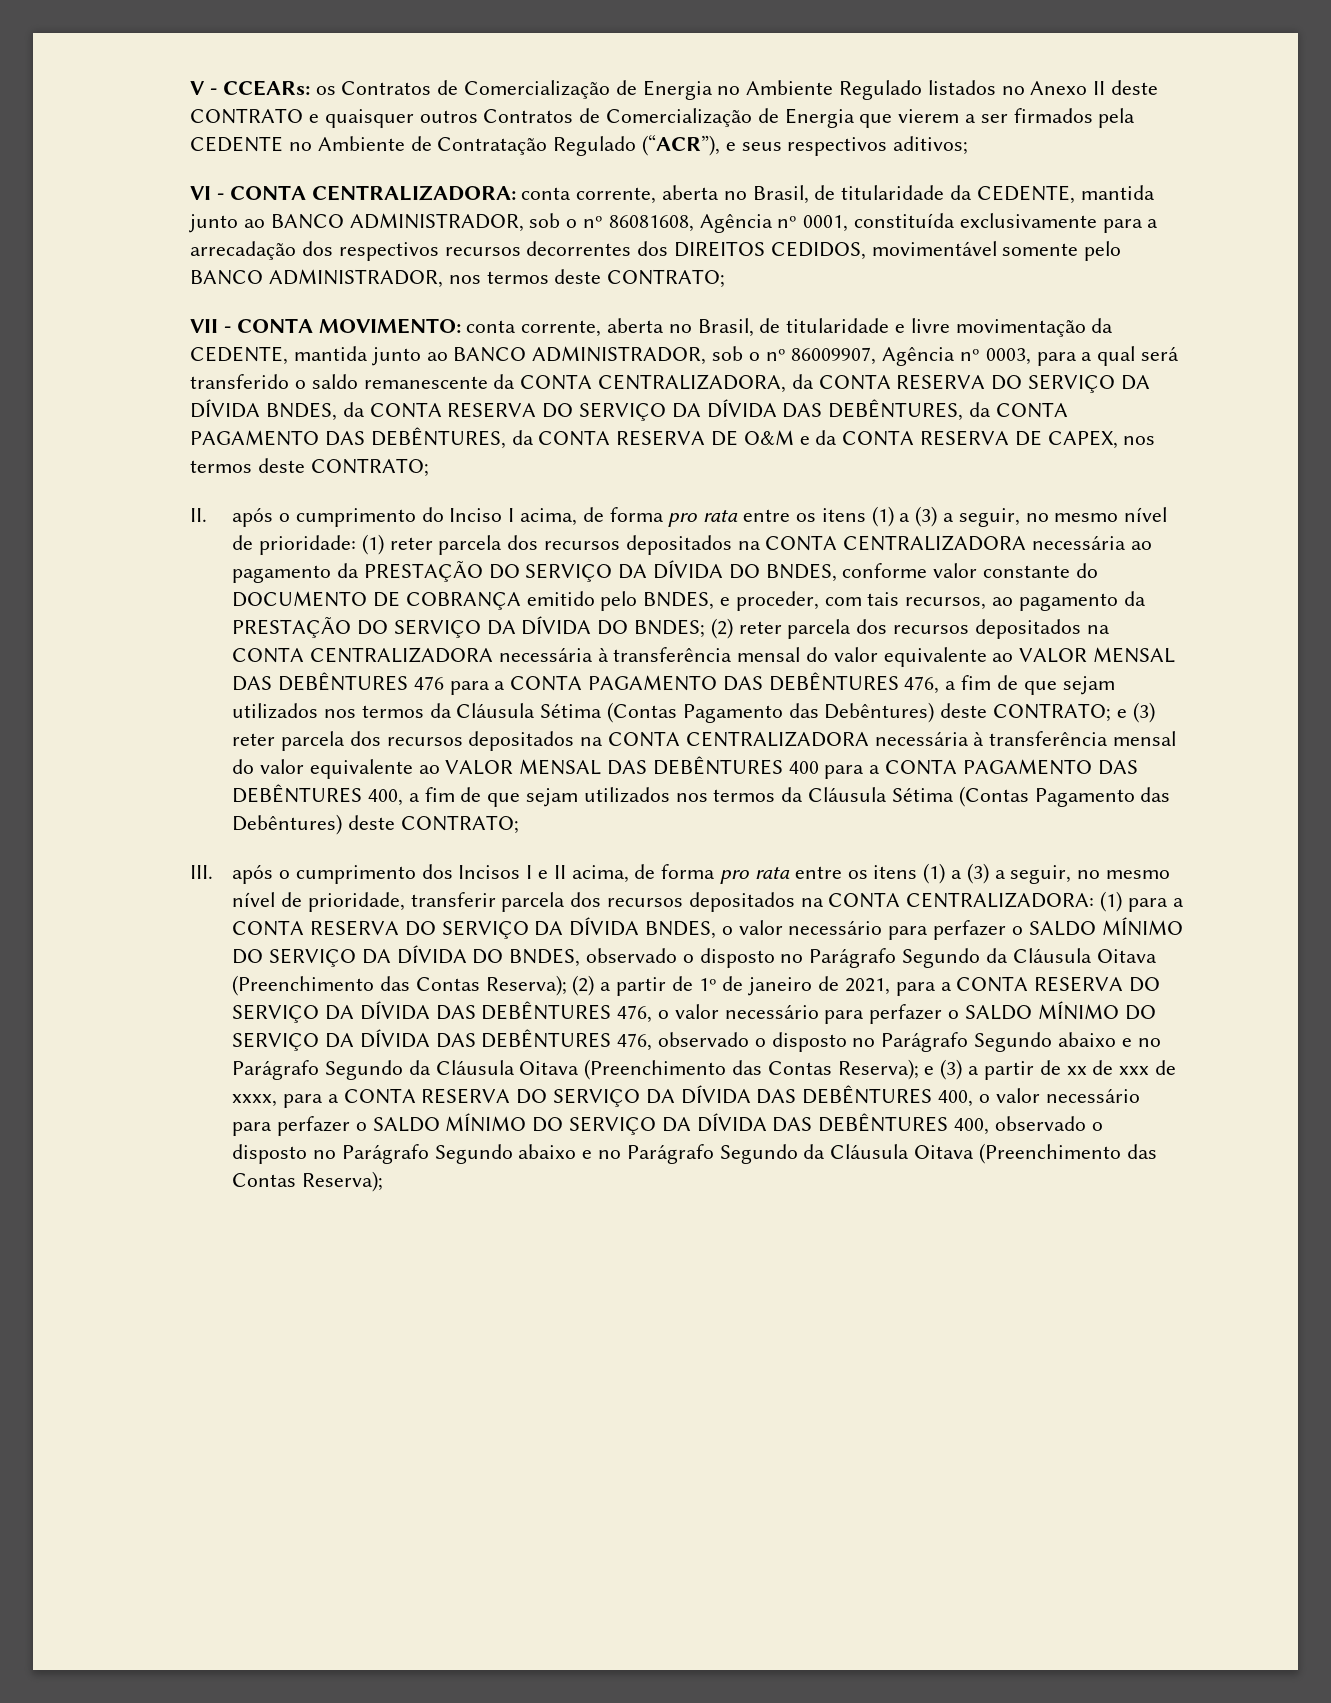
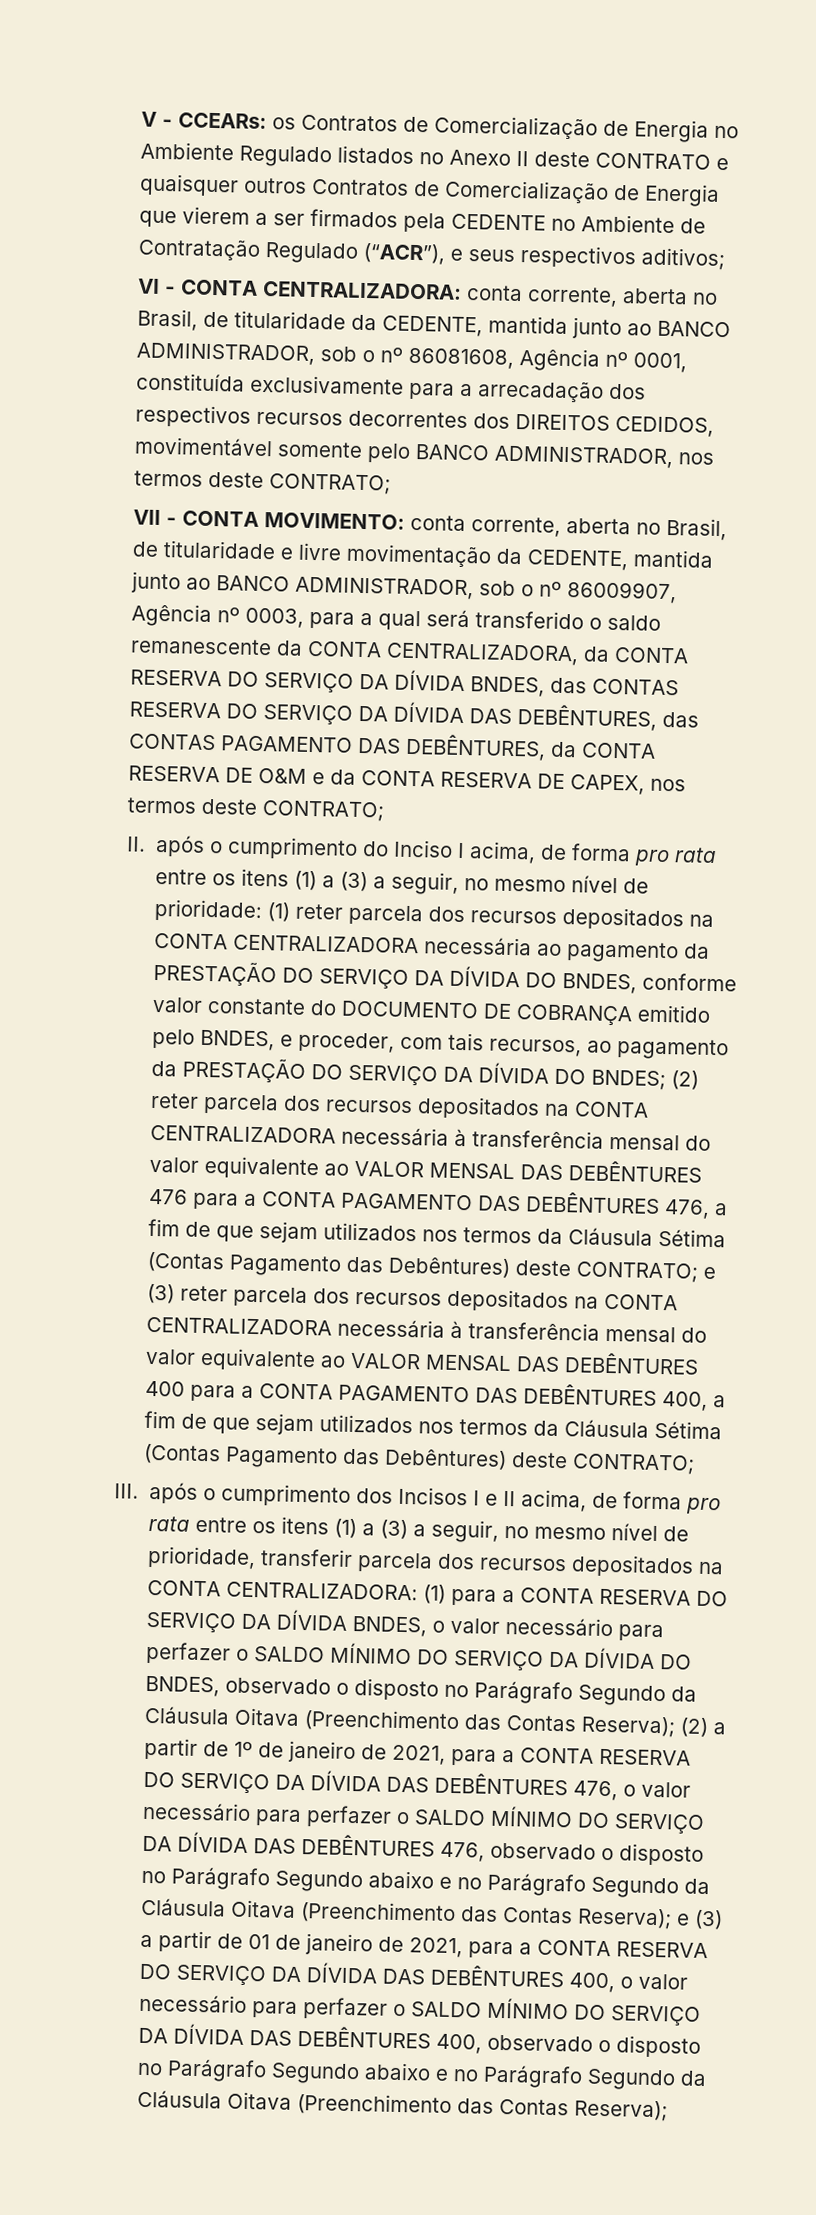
- conta corrente, aberta no Brasil, de titularidade e livre movimentação da CEDENTE, mantida junto ao BANCO ADMINISTRADOR, sob o nº 86009907, Agência nº 0003, para a qual será transferido o saldo remanescente da CONTA CENTRALIZADORA, da CONTA RESERVA DO SERVIÇO DA DÍVIDA BNDES, da CONTA RESERVA DO SERVIÇO DA DÍVIDA DAS DEBÊNTURES, da CONTA PAGAMENTO DAS DEBÊNTURES, da CONTA RESERVA DE O&M e da CONTA RESERVA DE CAPEX, nos termos deste CONTRATO;
+ conta corrente, aberta no Brasil, de titularidade e livre movimentação da CEDENTE, mantida junto ao BANCO ADMINISTRADOR, sob o nº 86009907, Agência nº 0003, para a qual será transferido o saldo remanescente da CONTA CENTRALIZADORA, da CONTA RESERVA DO SERVIÇO DA DÍVIDA BNDES, das CONTAS RESERVA DO SERVIÇO DA DÍVIDA DAS DEBÊNTURES, das CONTAS PAGAMENTO DAS DEBÊNTURES, da CONTA RESERVA DE O&M e da CONTA RESERVA DE CAPEX, nos termos deste CONTRATO;
- e (3) a partir de xx de xxx de xxxx, para a CONTA RESERVA DO SERVIÇO DA DÍVIDA DAS DEBÊNTURES 400, o valor necessário para perfazer o SALDO MÍNIMO DO SERVIÇO DA DÍVIDA DAS DEBÊNTURES 400, observado o disposto no Parágrafo Segundo abaixo e no Parágrafo Segundo da Cláusula Oitava (Preenchimento das Contas Reserva);
+ e (3) a partir de 01 de janeiro de 2021, para a CONTA RESERVA DO SERVIÇO DA DÍVIDA DAS DEBÊNTURES 400, o valor necessário para perfazer o SALDO MÍNIMO DO SERVIÇO DA DÍVIDA DAS DEBÊNTURES 400, observado o disposto no Parágrafo Segundo abaixo e no Parágrafo Segundo da Cláusula Oitava (Preenchimento das Contas Reserva);

